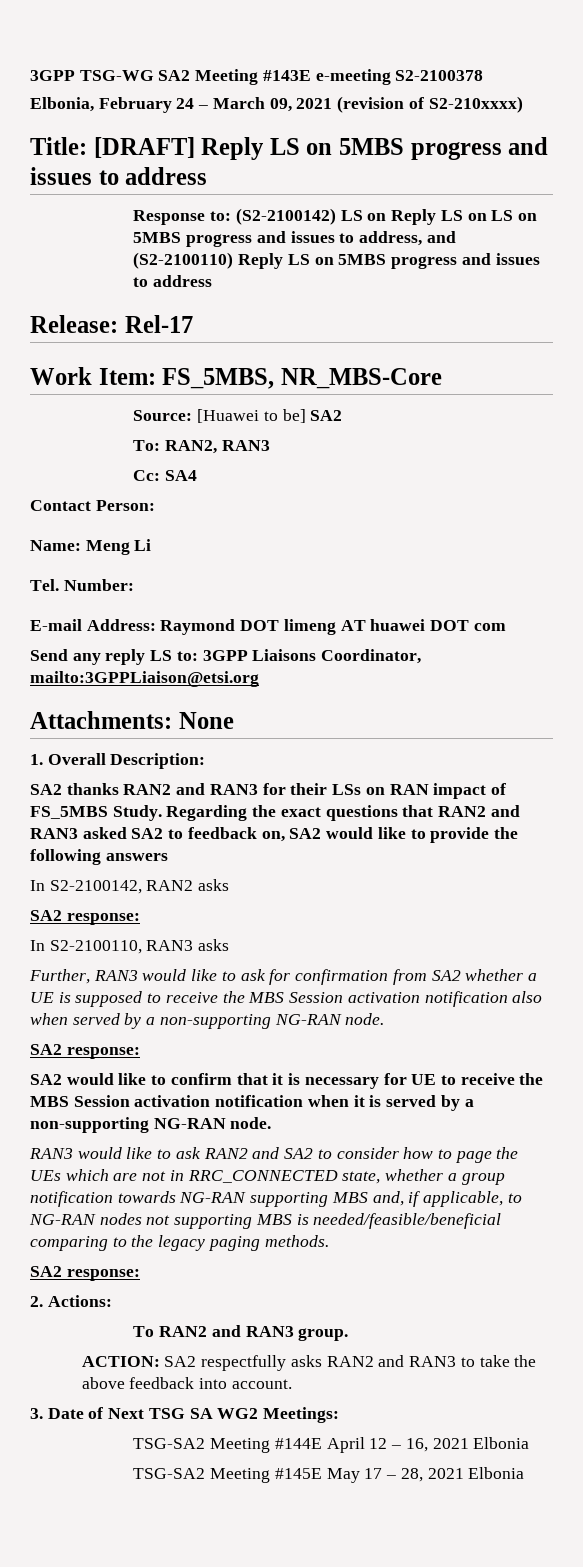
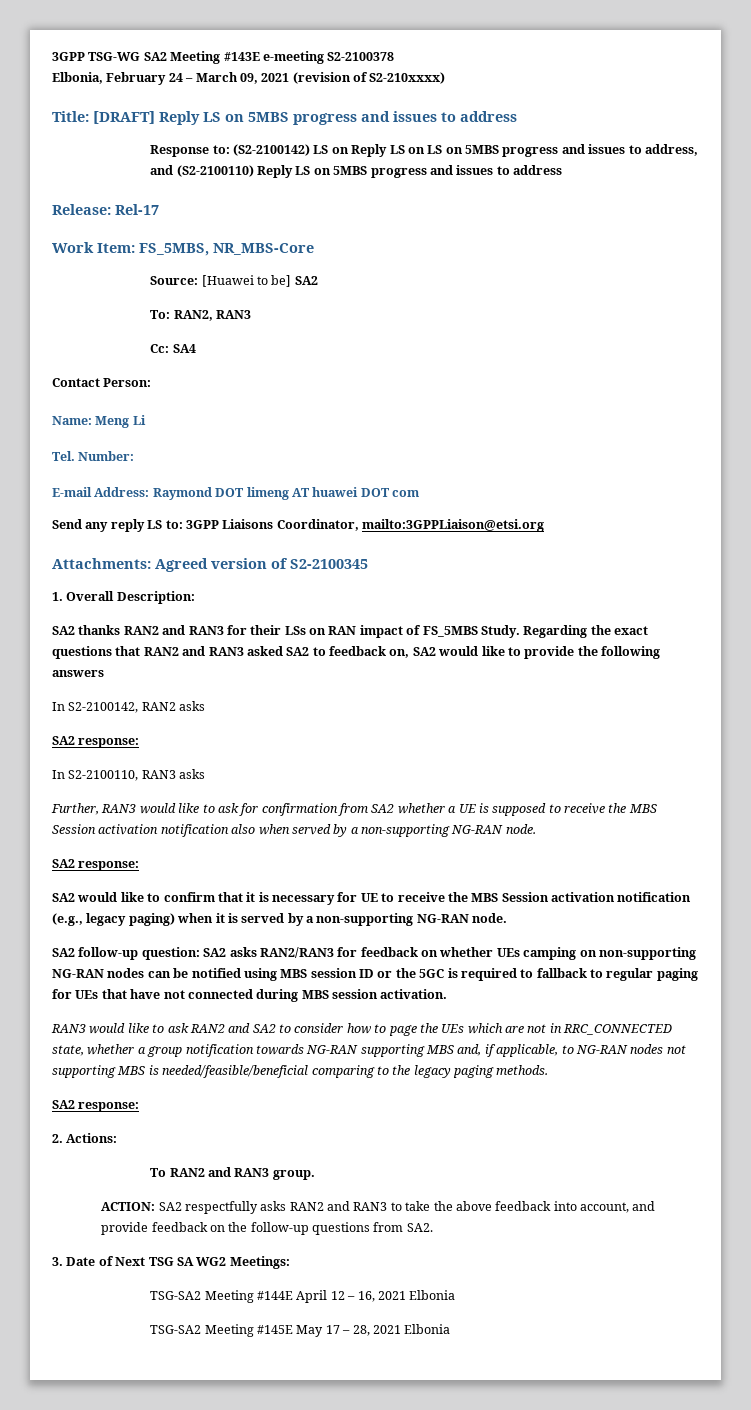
- Attachments: None
+ Attachments: Agreed version of S2-2100345
- SA2 would like to confirm that it is necessary for UE to receive the MBS Session activation notification when it is served by a non-supporting NG-RAN node.
+ SA2 would like to confirm that it is necessary for UE to receive the MBS Session activation notification (e.g., legacy paging) when it is served by a non-supporting NG-RAN node.
+ SA2 follow-up question: SA2 asks RAN2/RAN3 for feedback on whether UEs camping on non-supporting NG-RAN nodes can be notified using MBS session ID or the 5GC is required to fallback to regular paging for UEs that have not connected during MBS session activation.
- ACTION: SA2 respectfully asks RAN2 and RAN3 to take the above feedback into account.
+ ACTION: SA2 respectfully asks RAN2 and RAN3 to take the above feedback into account, and provide feedback on the follow-up questions from SA2.

